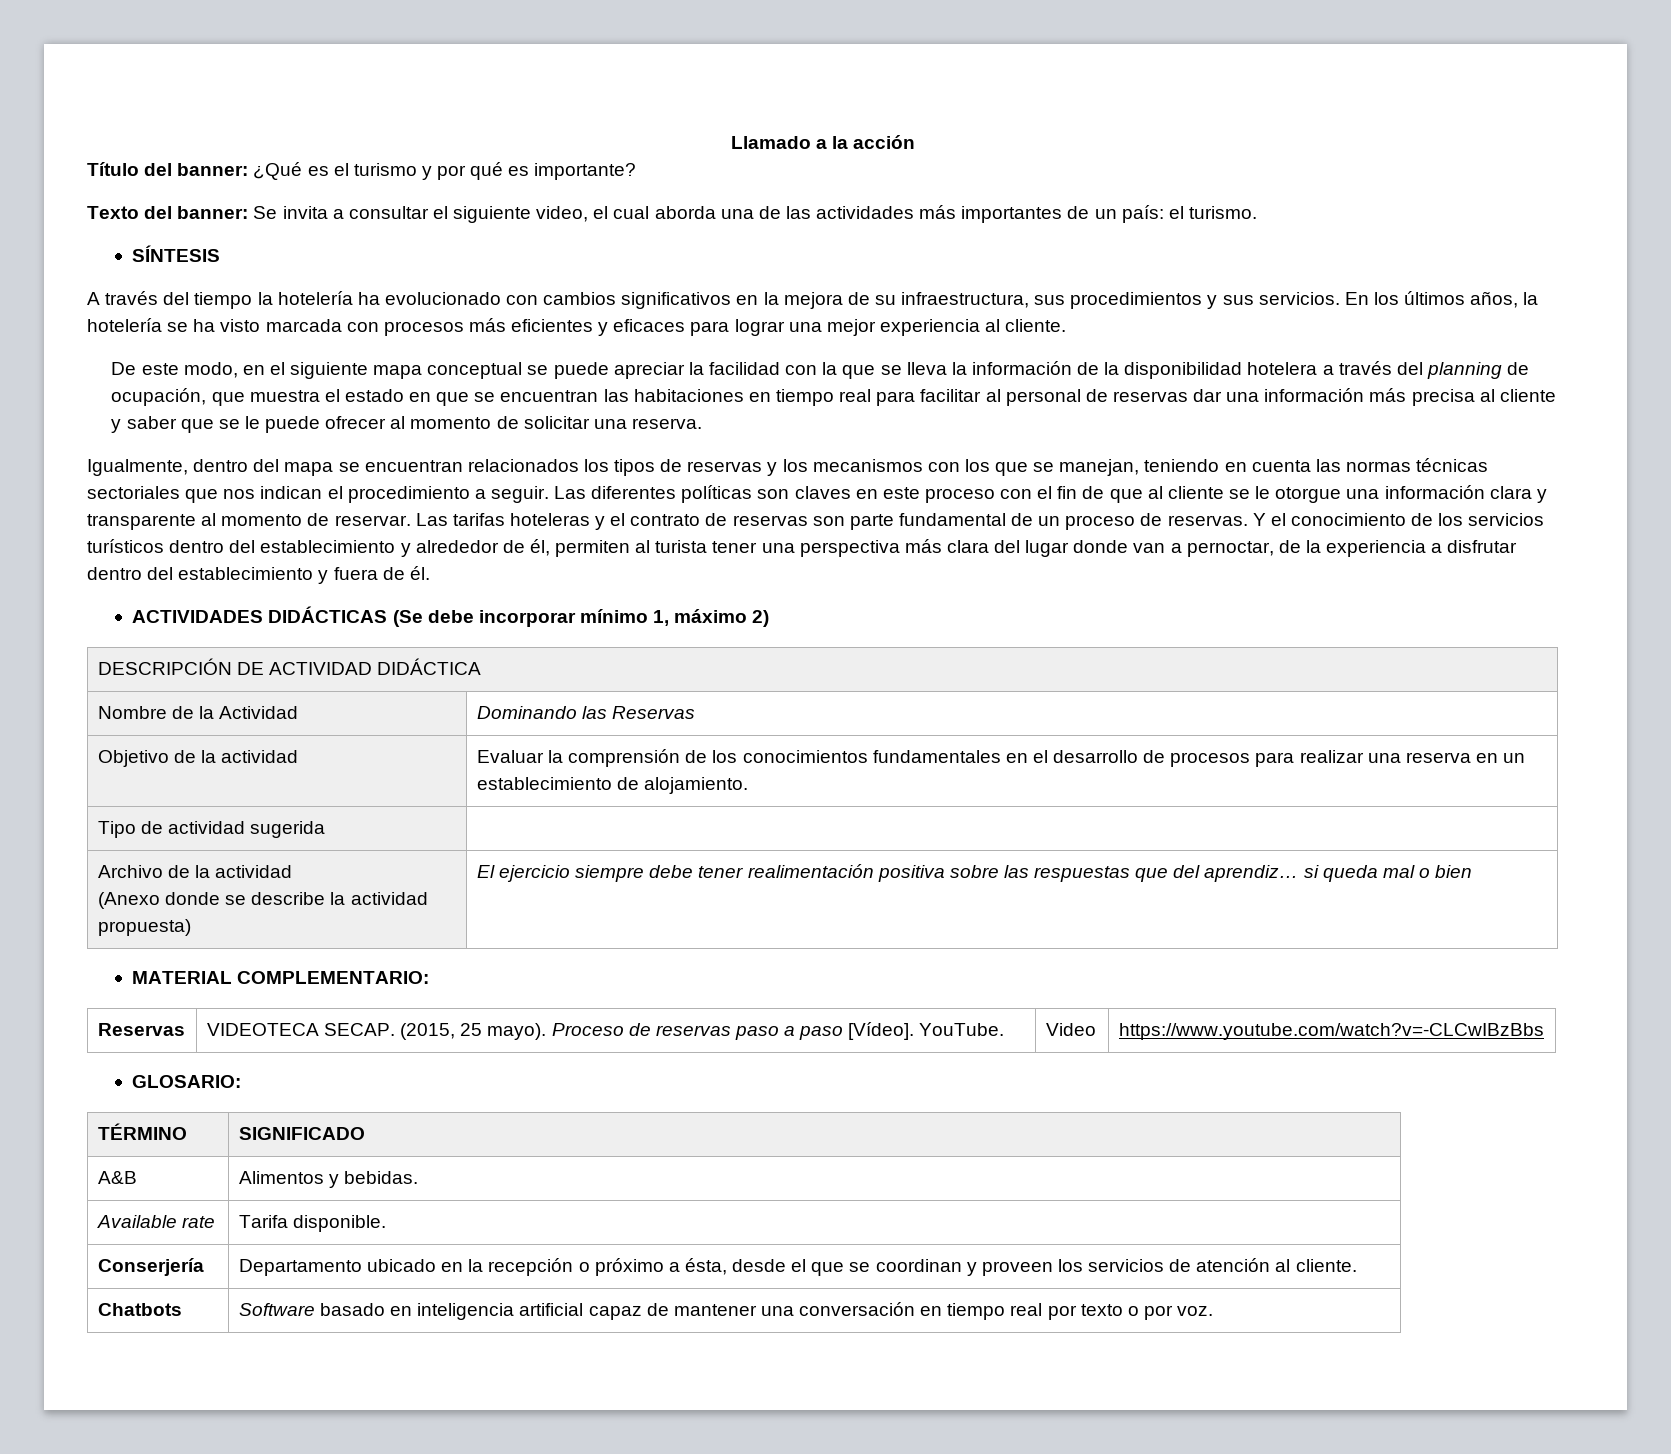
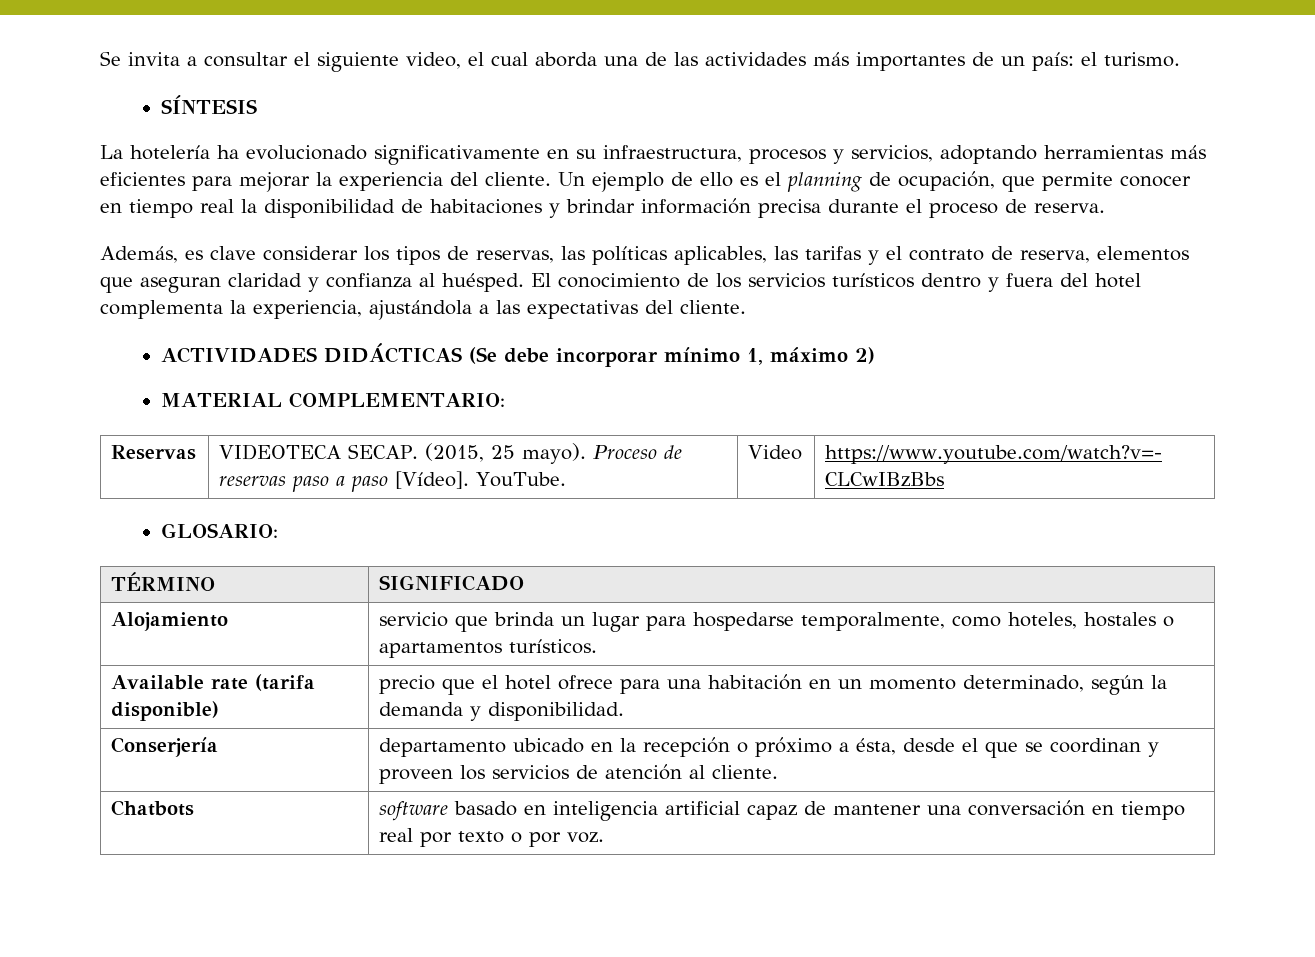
- Llamado a la acción
- Título del banner: ¿Qué es el turismo y por qué es importante?
- Texto del banner: Se invita a consultar el siguiente video, el cual aborda una de las actividades más importantes de un país: el turismo.
+ Se invita a consultar el siguiente video, el cual aborda una de las actividades más importantes de un país: el turismo.
- A través del tiempo la hotelería ha evolucionado con cambios significativos en la mejora de su infraestructura, sus procedimientos y sus servicios. En los últimos años, la hotelería se ha visto marcada con procesos más eficientes y eficaces para lograr una mejor experiencia al cliente.
- De este modo, en el siguiente mapa conceptual se puede apreciar la facilidad con la que se lleva la información de la disponibilidad hotelera a través del planning de ocupación, que muestra el estado en que se encuentran las habitaciones en tiempo real para facilitar al personal de reservas dar una información más precisa al cliente y saber que se le puede ofrecer al momento de solicitar una reserva.
- Igualmente, dentro del mapa se encuentran relacionados los tipos de reservas y los mecanismos con los que se manejan, teniendo en cuenta las normas técnicas sectoriales que nos indican el procedimiento a seguir. Las diferentes políticas son claves en este proceso con el fin de que al cliente se le otorgue una información clara y transparente al momento de reservar. Las tarifas hoteleras y el contrato de reservas son parte fundamental de un proceso de reservas. Y el conocimiento de los servicios turísticos dentro del establecimiento y alrededor de él, permiten al turista tener una perspectiva más clara del lugar donde van a pernoctar, de la experiencia a disfrutar dentro del establecimiento y fuera de él.
+ La hotelería ha evolucionado significativamente en su infraestructura, procesos y servicios, adoptando herramientas más eficientes para mejorar la experiencia del cliente. Un ejemplo de ello es el planning de ocupación, que permite conocer en tiempo real la disponibilidad de habitaciones y brindar información precisa durante el proceso de reserva.
+ Además, es clave considerar los tipos de reservas, las políticas aplicables, las tarifas y el contrato de reserva, elementos que aseguran claridad y confianza al huésped. El conocimiento de los servicios turísticos dentro y fuera del hotel complementa la experiencia, ajustándola a las expectativas del cliente.
- DESCRIPCIÓN DE ACTIVIDAD DIDÁCTICA
- Nombre de la Actividad | Dominando las Reservas
- Objetivo de la actividad | Evaluar la comprensión de los conocimientos fundamentales en el desarrollo de procesos para realizar una reserva en un establecimiento de alojamiento.
- Tipo de actividad sugerida |
- Archivo de la actividad
- (Anexo donde se describe la actividad propuesta) | El ejercicio siempre debe tener realimentación positiva sobre las respuestas que del aprendiz… si queda mal o bien
- A&B | Alimentos y bebidas.
- Available rate | Tarifa disponible.
+ Alojamiento | servicio que brinda un lugar para hospedarse temporalmente, como hoteles, hostales o apartamentos turísticos.
+ Available rate (tarifa disponible) | precio que el hotel ofrece para una habitación en un momento determinado, según la demanda y disponibilidad.
- Conserjería | Departamento ubicado en la recepción o próximo a ésta, desde el que se coordinan y proveen los servicios de atención al cliente.
+ Conserjería | departamento ubicado en la recepción o próximo a ésta, desde el que se coordinan y proveen los servicios de atención al cliente.
- Chatbots | Software basado en inteligencia artificial capaz de mantener una conversación en tiempo real por texto o por voz.
+ Chatbots | software basado en inteligencia artificial capaz de mantener una conversación en tiempo real por texto o por voz.

